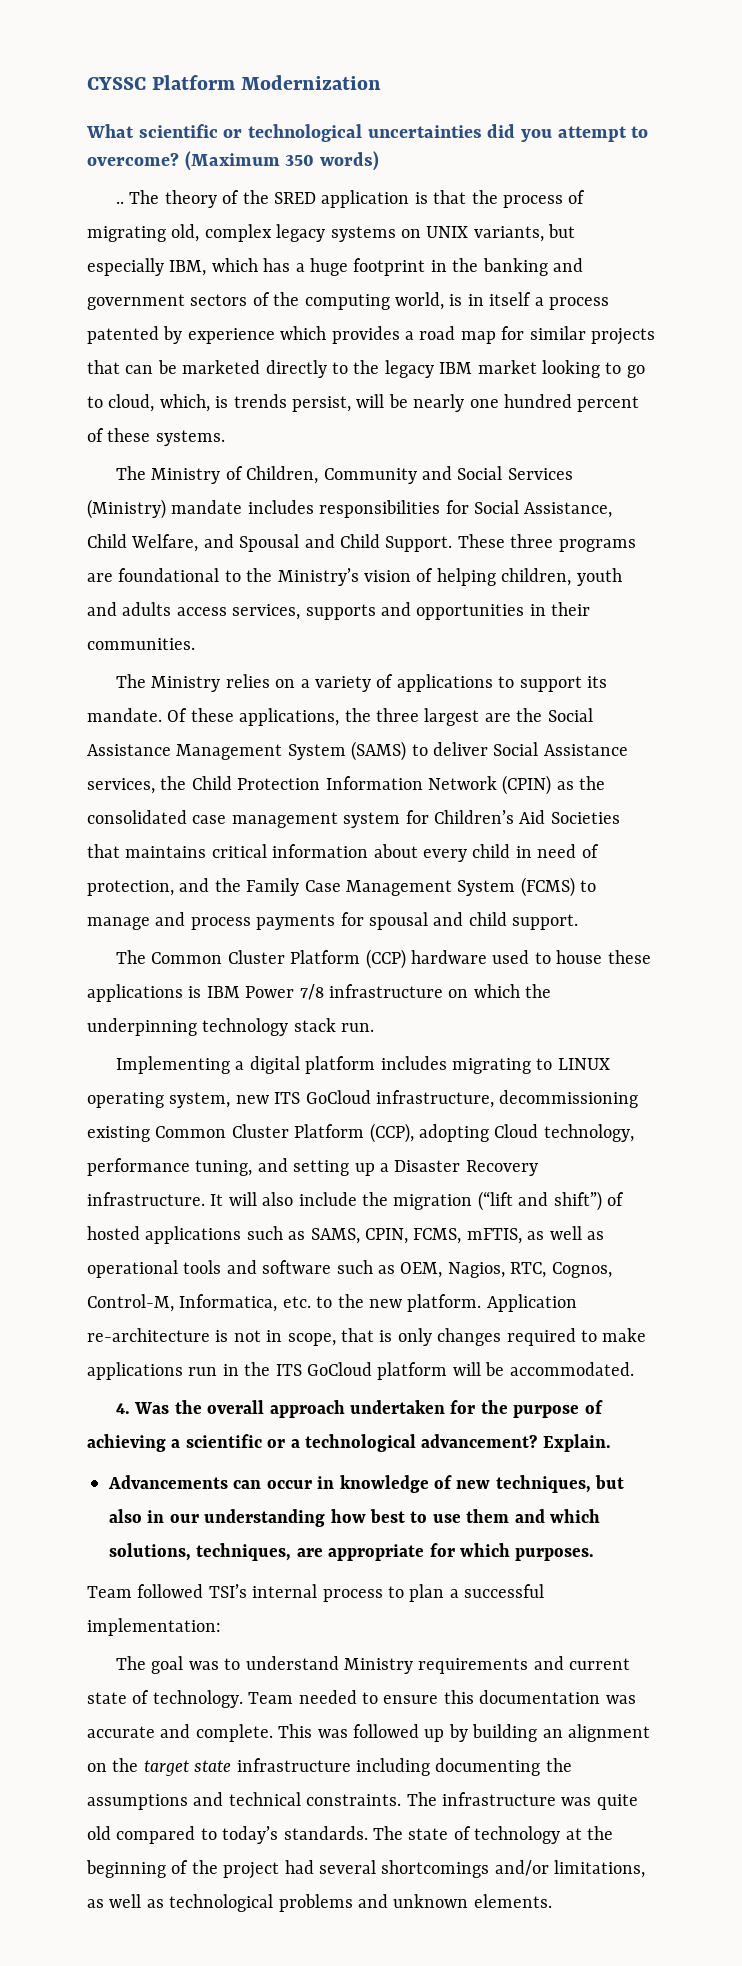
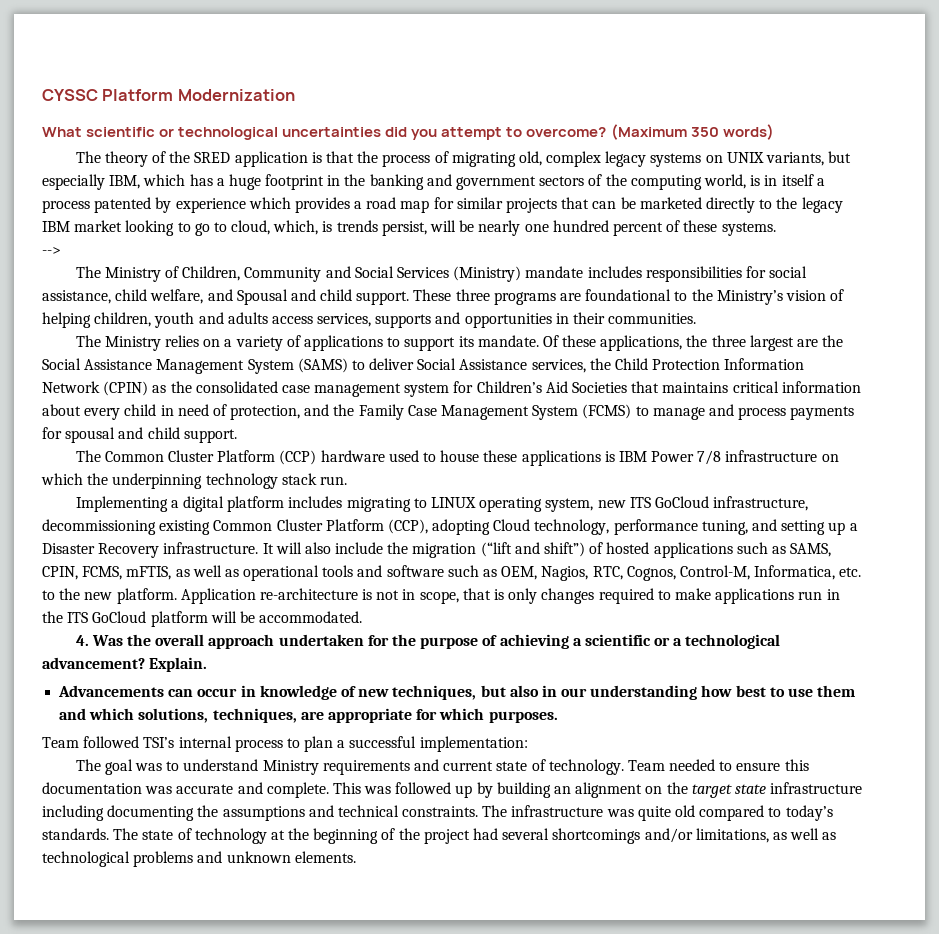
- ..
+ -->
- The Ministry of Children, Community and Social Services (Ministry) mandate includes responsibilities for Social Assistance, Child Welfare, and Spousal and Child Support.
+ The Ministry of Children, Community and Social Services (Ministry) mandate includes responsibilities for social assistance, child welfare, and Spousal and child support.

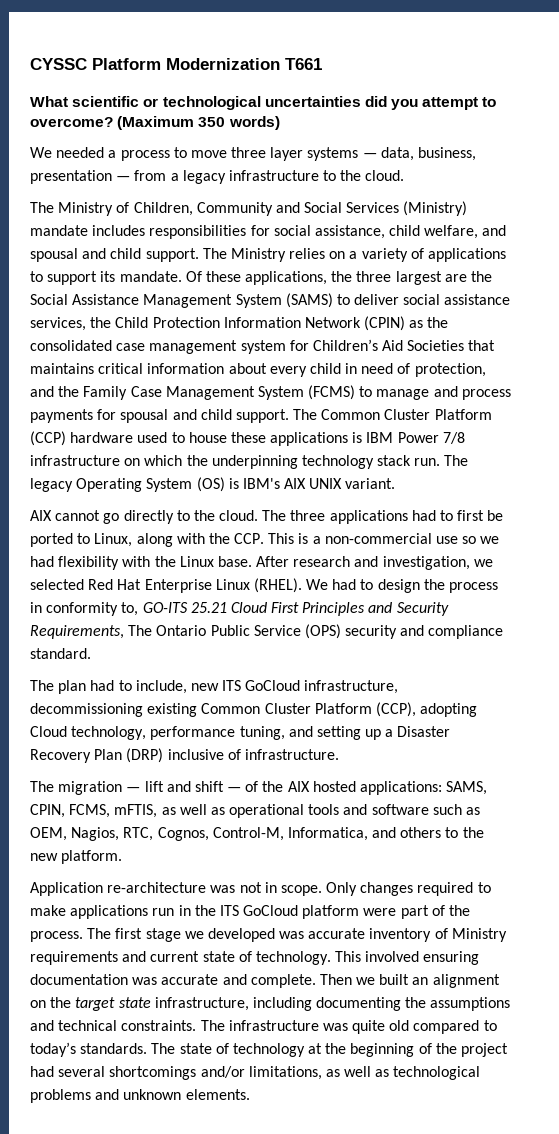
- CYSSC Platform Modernization
+ CYSSC Platform Modernization T661
- The theory of the SRED application is that the process of migrating old, complex legacy systems on UNIX variants, but especially IBM, which has a huge footprint in the banking and government sectors of the computing world, is in itself a process patented by experience which provides a road map for similar projects that can be marketed directly to the legacy IBM market looking to go to cloud, which, is trends persist, will be nearly one hundred percent of these systems.
- -->
+ We needed a process to move three layer systems — data, business, presentation — from a legacy infrastructure to the cloud.
- The Ministry of Children, Community and Social Services (Ministry) mandate includes responsibilities for social assistance, child welfare, and Spousal and child support. These three programs are foundational to the Ministry’s vision of helping children, youth and adults access services, supports and opportunities in their communities.
- The Ministry relies on a variety of applications to support its mandate.
+ The Ministry of Children, Community and Social Services (Ministry) mandate includes responsibilities for social assistance, child welfare, and spousal and child support. The Ministry relies on a variety of applications to support its mandate.
- Of these applications, the three largest are the Social Assistance Management System (SAMS) to deliver Social Assistance services, the Child Protection Information Network (CPIN) as the consolidated case management system for Children’s Aid Societies that maintains critical information about every child in need of protection, and the Family Case Management System (FCMS) to manage and process payments for spousal and child support.
- The Common Cluster Platform (CCP) hardware used to house these applications is IBM Power 7/8 infrastructure on which the underpinning technology stack run.
- Implementing a digital platform includes migrating to LINUX operating system, new ITS GoCloud infrastructure, decommissioning existing Common Cluster Platform (CCP), adopting Cloud technology, performance tuning, and setting up a Disaster Recovery infrastructure. It will also include the migration (“lift and shift”) of hosted applications such as SAMS, CPIN, FCMS, mFTIS, as well as operational tools and software such as OEM, Nagios, RTC, Cognos, Control-M, Informatica, etc. to the new platform. Application re-architecture is not in scope, that is only changes required to make applications run in the ITS GoCloud platform will be accommodated.
- 4. Was the overall approach undertaken for the purpose of achieving a scientific or a technological advancement? Explain.
- Advancements can occur in knowledge of new techniques, but also in our understanding how best to use them and which solutions, techniques, are appropriate for which purposes.
- Team followed TSI’s internal process to plan a successful implementation:
- The goal was to understand Ministry requirements and current state of technology.
+ Of these applications, the three largest are the Social Assistance Management System (SAMS) to deliver social assistance services, the Child Protection Information Network (CPIN) as the consolidated case management system for Children’s Aid Societies that maintains critical information about every child in need of protection, and the Family Case Management System (FCMS) to manage and process payments for spousal and child support. The Common Cluster Platform (CCP) hardware used to house these applications is IBM Power 7/8 infrastructure on which the underpinning technology stack run. The legacy Operating System (OS) is IBM's AIX UNIX variant.
+ AIX cannot go directly to the cloud. The three applications had to first be ported to Linux, along with the CCP. This is a non-commercial use so we had flexibility with the Linux base. After research and investigation, we selected Red Hat Enterprise Linux (RHEL). We had to design the process in conformity to, GO-ITS 25.21 Cloud First Principles and Security Requirements, The Ontario Public Service (OPS) security and compliance standard.
+ The plan had to include, new ITS GoCloud infrastructure, decommissioning existing Common Cluster Platform (CCP), adopting Cloud technology, performance tuning, and setting up a Disaster Recovery Plan (DRP) inclusive of infrastructure.
+ The migration — lift and shift — of the AIX hosted applications: SAMS, CPIN, FCMS, mFTIS, as well as operational tools and software such as OEM, Nagios, RTC, Cognos, Control-M, Informatica, and others to the new platform.
+ Application re-architecture was not in scope. Only changes required to make applications run in the ITS GoCloud platform were part of the process. The first stage we developed was accurate inventory of Ministry requirements and current state of technology.
- Team needed to ensure this documentation was accurate and complete.
+ This involved ensuring documentation was accurate and complete.
- This was followed up by building an alignment on the target state infrastructure including documenting the assumptions and technical constraints.
+ Then we built an alignment on the target state infrastructure, including documenting the assumptions and technical constraints.

